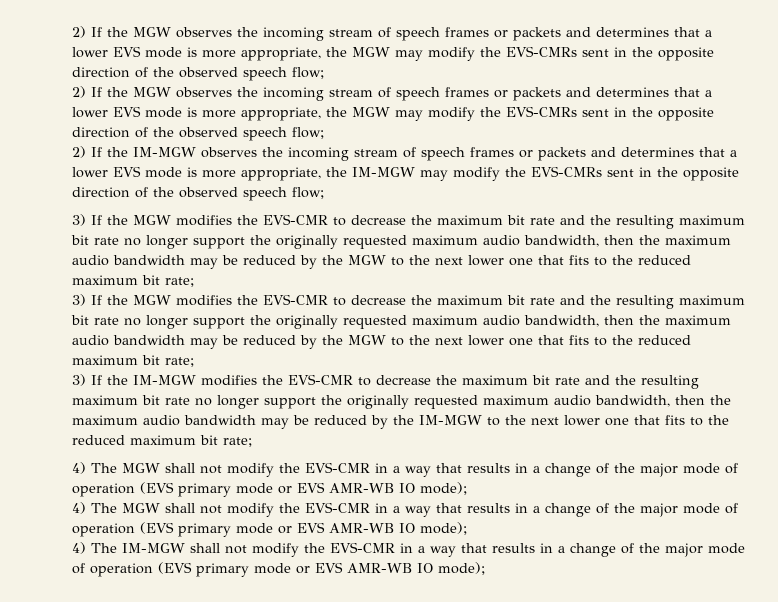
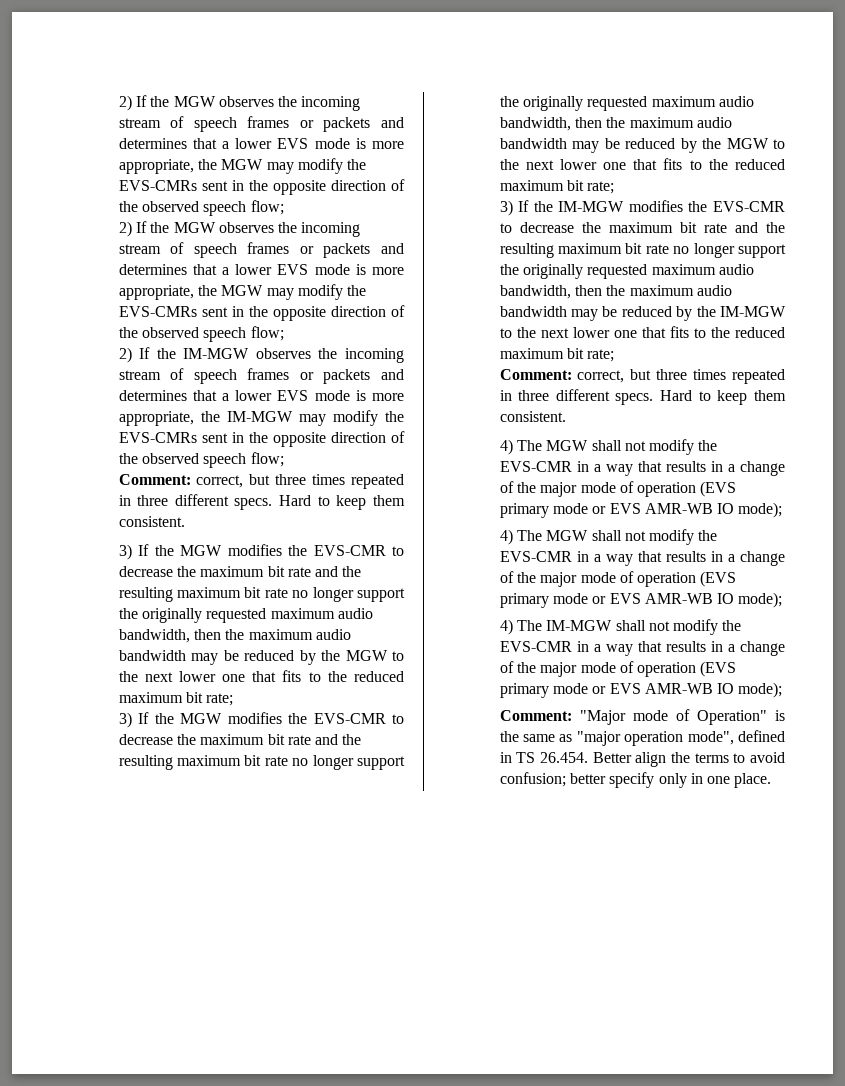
  2) If the IM-MGW observes the incoming stream of speech frames or packets and determines that a lower EVS mode is more appropriate, the IM-MGW may modify the EVS-CMRs sent in the opposite direction of the observed speech flow;
+ Comment: correct, but three times repeated in three different specs. Hard to keep them consistent.
  3) If the IM-MGW modifies the EVS-CMR to decrease the maximum bit rate and the resulting maximum bit rate no longer support the originally requested maximum audio bandwidth, then the maximum audio bandwidth may be reduced by the IM-MGW to the next lower one that fits to the reduced maximum bit rate;
+ Comment: correct, but three times repeated in three different specs. Hard to keep them consistent.
+ Comment: "Major mode of Operation" is the same as "major operation mode", defined in TS 26.454. Better align the terms to avoid confusion; better specify only in one place.

